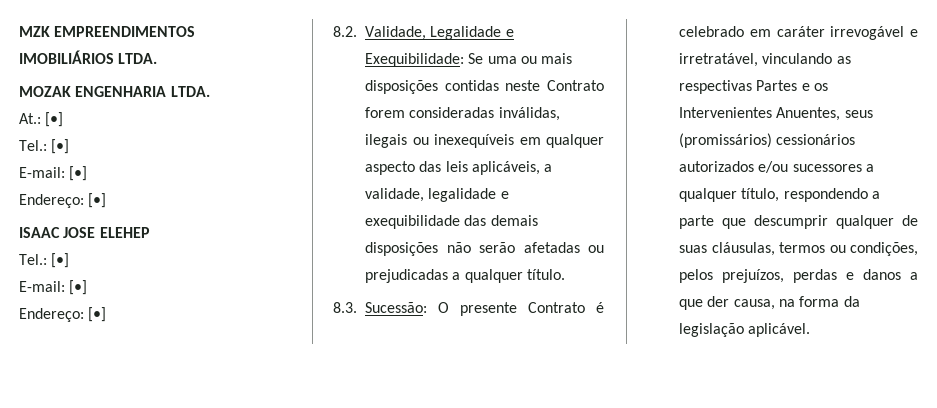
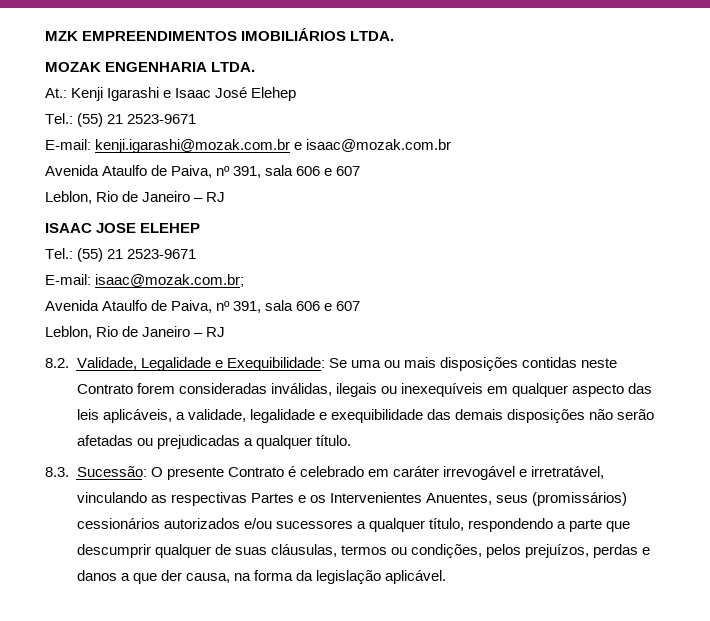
- At.: [•]
- Tel.: [•]
- E-mail: [•]
- Endereço: [•]
+ At.: Kenji Igarashi e Isaac José Elehep
+ Tel.: (55) 21 2523-9671
+ E-mail: kenji.igarashi@mozak.com.br e isaac@mozak.com.br
+ Avenida Ataulfo de Paiva, nº 391, sala 606 e 607
+ Leblon, Rio de Janeiro – RJ
  ISAAC JOSE ELEHEP
- Tel.: [•]
- E-mail: [•]
- Endereço: [•]
+ Tel.: (55) 21 2523-9671
+ E-mail: isaac@mozak.com.br;
+ Avenida Ataulfo de Paiva, nº 391, sala 606 e 607
+ Leblon, Rio de Janeiro – RJ

